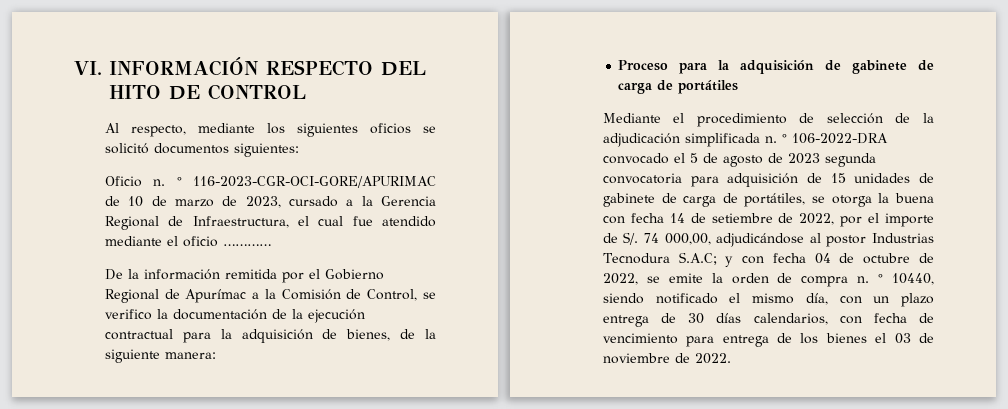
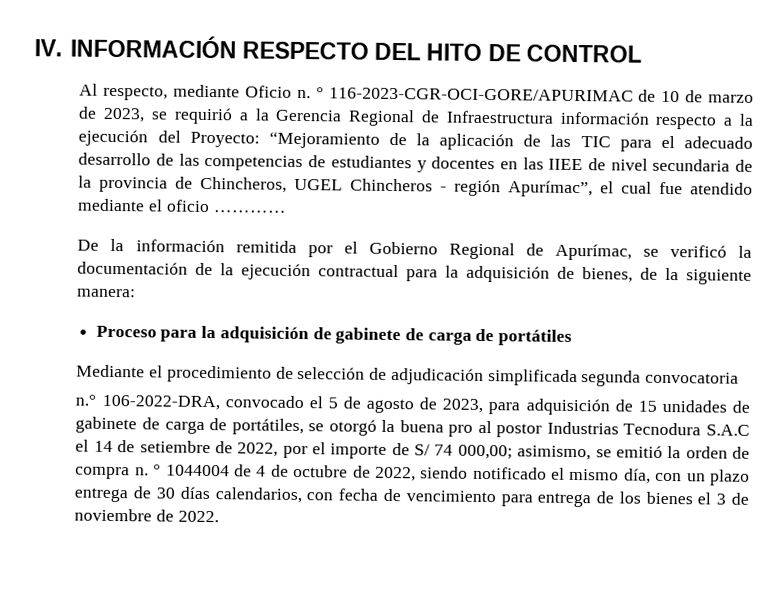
- VI. INFORMACIÓN RESPECTO DEL HITO DE CONTROL
+ IV. INFORMACIÓN RESPECTO DEL HITO DE CONTROL
- Al respecto, mediante los siguientes oficios se solicitó documentos siguientes:
- Oficio n.
+ Al respecto, mediante Oficio n.
- ° 116-2023-CGR-OCI-GORE/APURIMAC de 10 de marzo de 2023, cursado a la Gerencia Regional de Infraestructura, el cual fue atendido mediante el oficio …………
+ ° 116-2023-CGR-OCI-GORE/APURIMAC de 10 de marzo de 2023, se requirió a la Gerencia Regional de Infraestructura información respecto a la ejecución del Proyecto: “Mejoramiento de la aplicación de las TIC para el adecuado desarrollo de las competencias de estudiantes y docentes en las IIEE de nivel secundaria de la provincia de Chincheros, UGEL Chincheros - región Apurímac”, el cual fue atendido mediante el oficio …………
- De la información remitida por el Gobierno Regional de Apurímac a la Comisión de Control, se verifico la documentación de la ejecución contractual para la adquisición de bienes, de la siguiente manera:
+ De la información remitida por el Gobierno Regional de Apurímac, se verificó la documentación de la ejecución contractual para la adquisición de bienes, de la siguiente manera:
- Mediante el procedimiento de selección de la adjudicación simplificada n. ° 106-2022-DRA convocado el 5 de agosto de 2023 segunda convocatoria para adquisición de 15 unidades de gabinete de carga de portátiles, se otorga la buena con fecha 14 de setiembre de 2022, por el importe de S/. 74 000,00, adjudicándose al postor Industrias Tecnodura S.A.C; y con fecha 04 de octubre de 2022, se emite la orden de compra n.
+ Mediante el procedimiento de selección de adjudicación simplificada segunda convocatoria
+ n.° 106-2022-DRA, convocado el 5 de agosto de 2023, para adquisición de 15 unidades de gabinete de carga de portátiles, se otorgó la buena pro al postor Industrias Tecnodura S.A.C el 14 de setiembre de 2022, por el importe de S/ 74 000,00; asimismo, se emitió la orden de compra n.
- ° 10440, siendo notificado el mismo día, con un plazo entrega de 30 días calendarios, con fecha de vencimiento para entrega de los bienes el 03 de noviembre de 2022.
+ ° 1044004 de 4 de octubre de 2022, siendo notificado el mismo día, con un plazo entrega de 30 días calendarios, con fecha de vencimiento para entrega de los bienes el 3 de noviembre de 2022.

